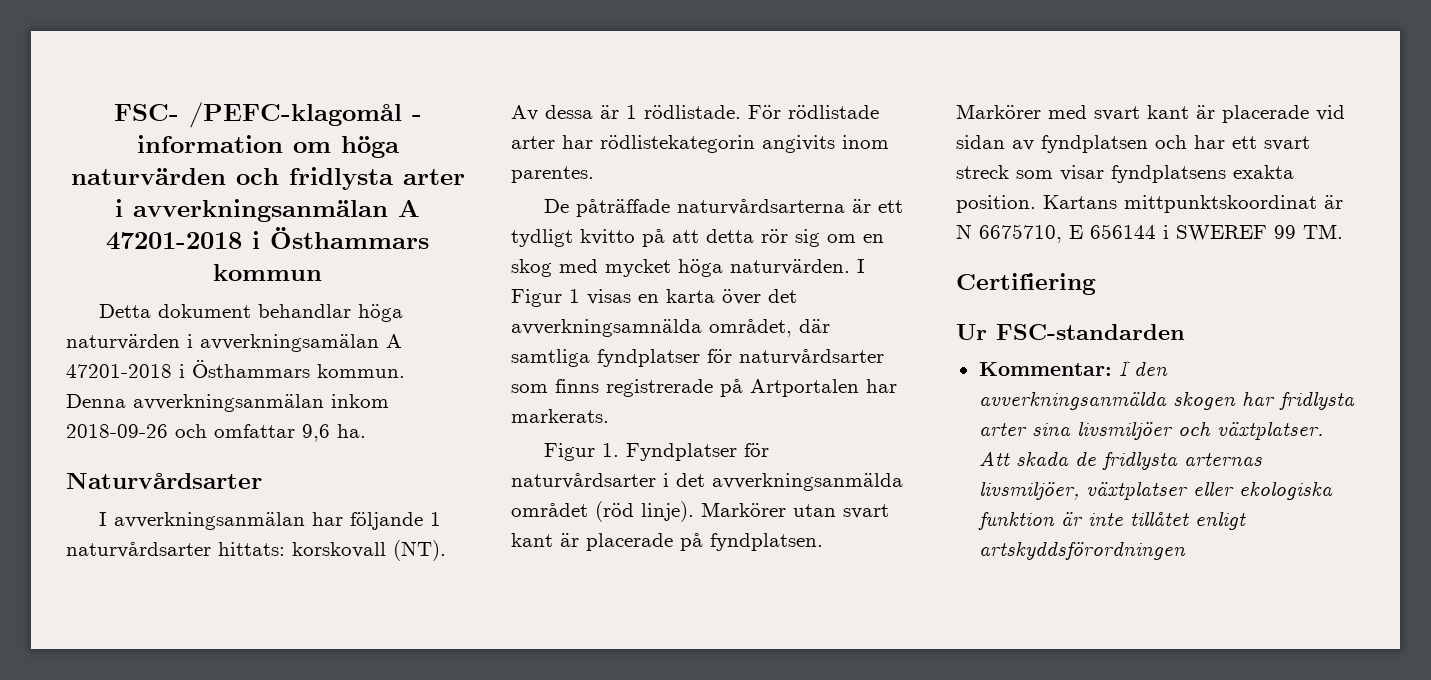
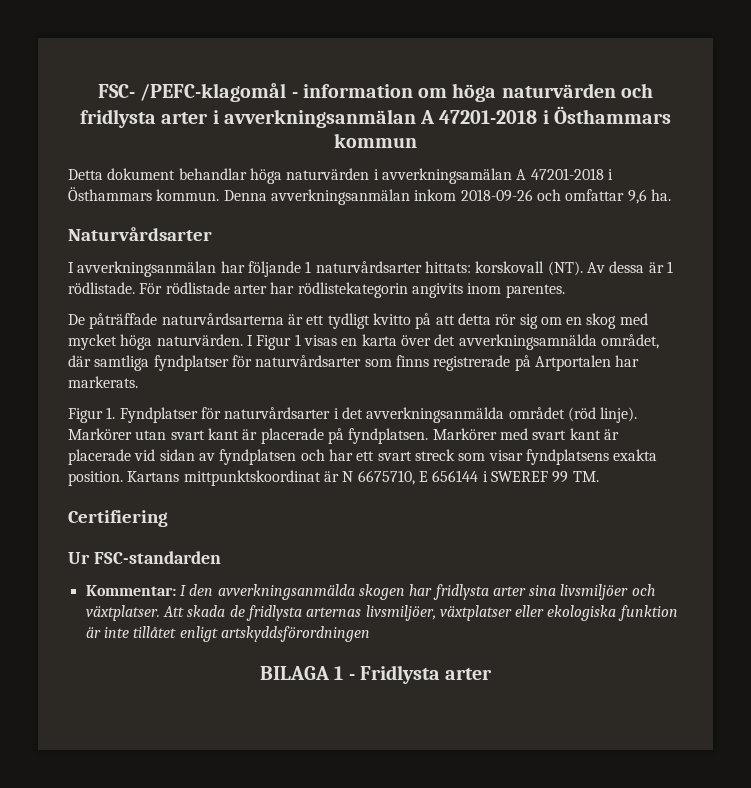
+ BILAGA 1 - Fridlysta arter

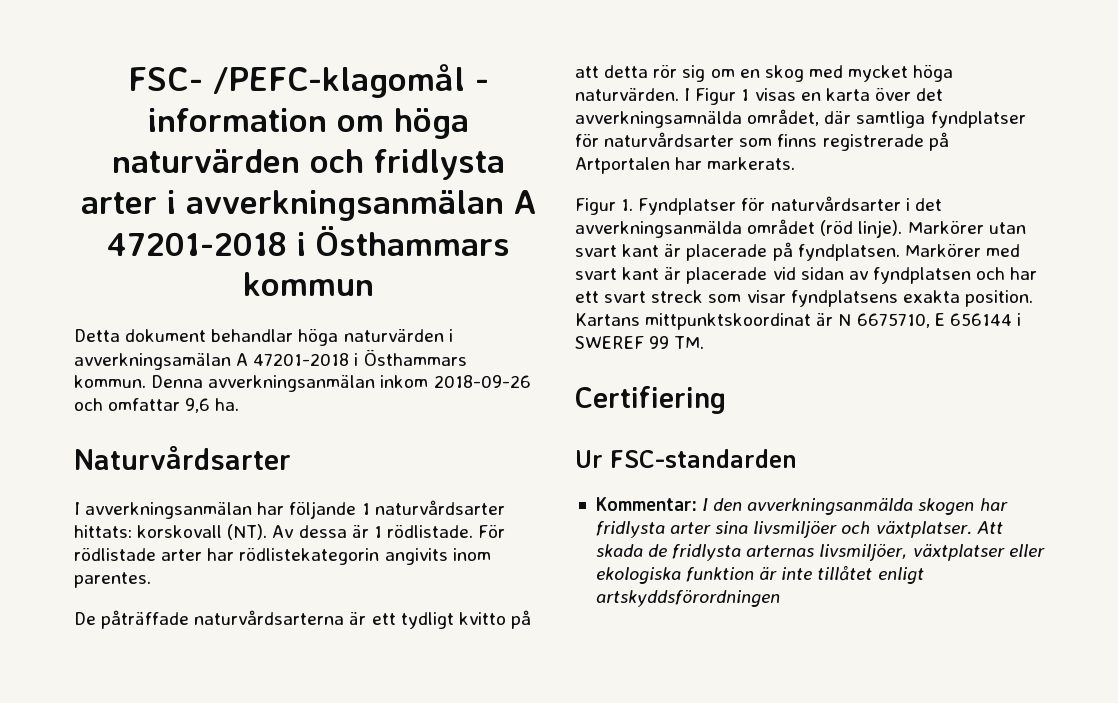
- BILAGA 1 - Fridlysta arter

